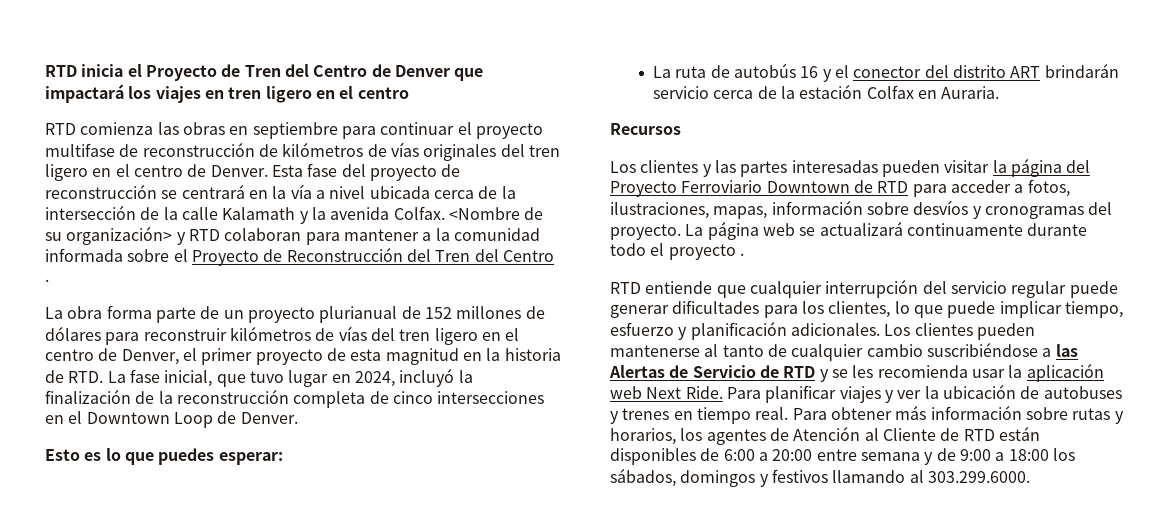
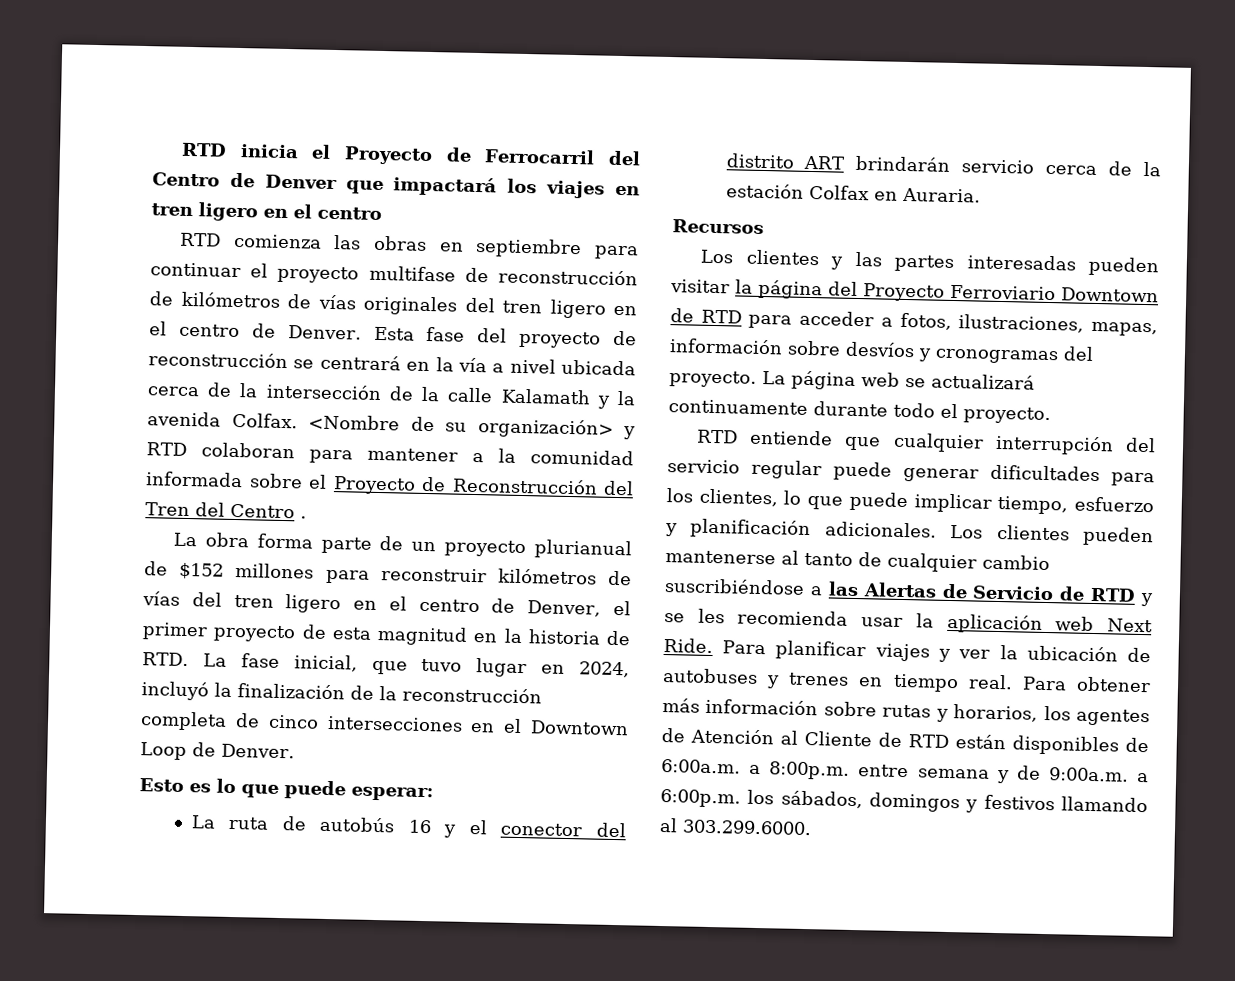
- RTD inicia el Proyecto de Tren del Centro de Denver que impactará los viajes en tren ligero en el centro
+ RTD inicia el Proyecto de Ferrocarril del Centro de Denver que impactará los viajes en tren ligero en el centro
- La obra forma parte de un proyecto plurianual de 152 millones de dólares para reconstruir kilómetros de vías del tren ligero en el centro de Denver, el primer proyecto de esta magnitud en la historia de RTD. La fase inicial, que tuvo lugar en 2024, incluyó la finalización de la reconstrucción completa de cinco intersecciones en el Downtown Loop de Denver.
+ La obra forma parte de un proyecto plurianual de $152 millones para reconstruir kilómetros de vías del tren ligero en el centro de Denver, el primer proyecto de esta magnitud en la historia de RTD. La fase inicial, que tuvo lugar en 2024, incluyó la finalización de la reconstrucción completa de cinco intersecciones en el Downtown Loop de Denver.
- Esto es lo que puedes esperar:
+ Esto es lo que puede esperar:
- La página web se actualizará continuamente durante todo el proyecto .
+ La página web se actualizará continuamente durante todo el proyecto.
- Para obtener más información sobre rutas y horarios, los agentes de Atención al Cliente de RTD están disponibles de 6:00 a 20:00 entre semana y de 9:00 a 18:00 los sábados, domingos y festivos llamando al 303.299.6000.
+ Para obtener más información sobre rutas y horarios, los agentes de Atención al Cliente de RTD están disponibles de 6:00a.m. a 8:00p.m. entre semana y de 9:00a.m. a 6:00p.m. los sábados, domingos y festivos llamando al 303.299.6000.

